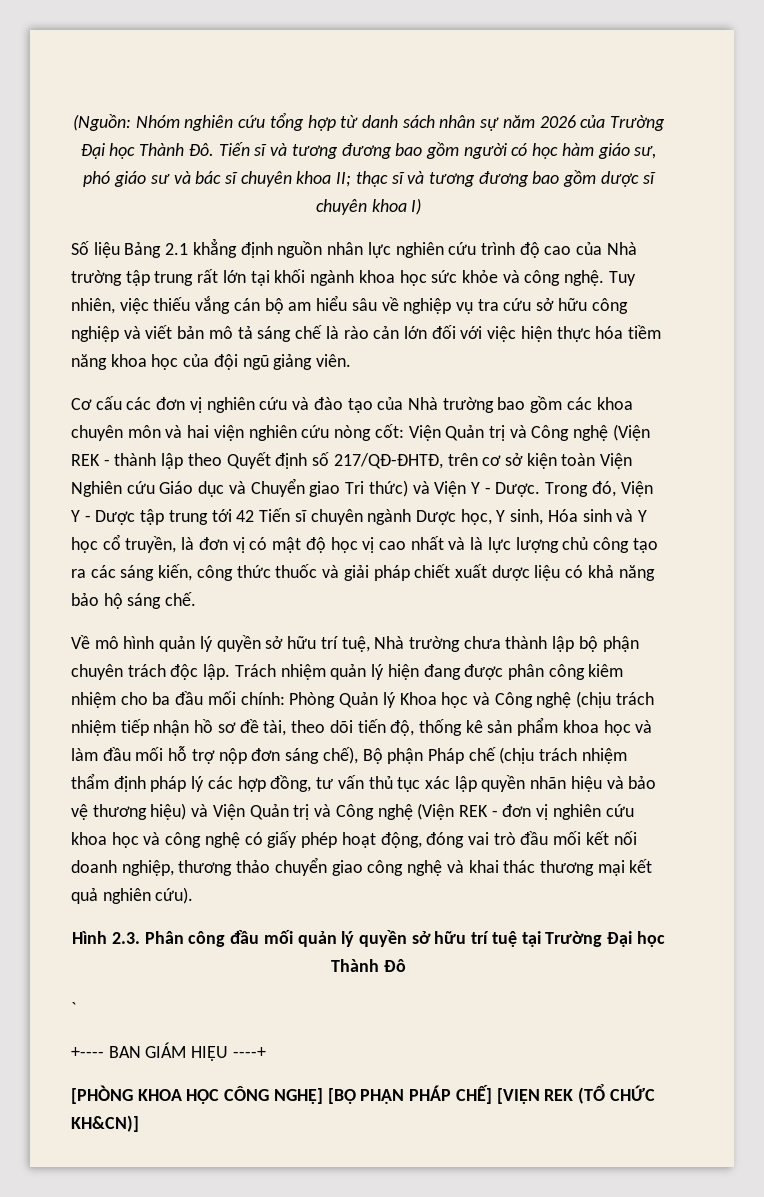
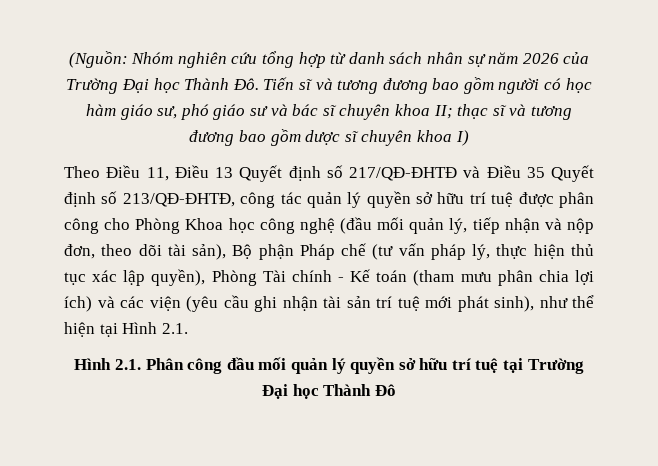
- Số liệu Bảng 2.1 khẳng định nguồn nhân lực nghiên cứu trình độ cao của Nhà trường tập trung rất lớn tại khối ngành khoa học sức khỏe và công nghệ. Tuy nhiên, việc thiếu vắng cán bộ am hiểu sâu về nghiệp vụ tra cứu sở hữu công nghiệp và viết bản mô tả sáng chế là rào cản lớn đối với việc hiện thực hóa tiềm năng khoa học của đội ngũ giảng viên.
- Cơ cấu các đơn vị nghiên cứu và đào tạo của Nhà trường bao gồm các khoa chuyên môn và hai viện nghiên cứu nòng cốt: Viện Quản trị và Công nghệ (Viện REK - thành lập theo Quyết định số 217/QĐ-ĐHTĐ, trên cơ sở kiện toàn Viện Nghiên cứu Giáo dục và Chuyển giao Tri thức) và Viện Y - Dược. Trong đó, Viện Y - Dược tập trung tới 42 Tiến sĩ chuyên ngành Dược học, Y sinh, Hóa sinh và Y học cổ truyền, là đơn vị có mật độ học vị cao nhất và là lực lượng chủ công tạo ra các sáng kiến, công thức thuốc và giải pháp chiết xuất dược liệu có khả năng bảo hộ sáng chế.
- Về mô hình quản lý quyền sở hữu trí tuệ, Nhà trường chưa thành lập bộ phận chuyên trách độc lập. Trách nhiệm quản lý hiện đang được phân công kiêm nhiệm cho ba đầu mối chính: Phòng Quản lý Khoa học và Công nghệ (chịu trách nhiệm tiếp nhận hồ sơ đề tài, theo dõi tiến độ, thống kê sản phẩm khoa học và làm đầu mối hỗ trợ nộp đơn sáng chế), Bộ phận Pháp chế (chịu trách nhiệm thẩm định pháp lý các hợp đồng, tư vấn thủ tục xác lập quyền nhãn hiệu và bảo vệ thương hiệu) và Viện Quản trị và Công nghệ (Viện REK - đơn vị nghiên cứu khoa học và công nghệ có giấy phép hoạt động, đóng vai trò đầu mối kết nối doanh nghiệp, thương thảo chuyển giao công nghệ và khai thác thương mại kết quả nghiên cứu).
- Hình 2.3. Phân công đầu mối quản lý quyền sở hữu trí tuệ tại Trường Đại học Thành Đô
+ Theo Điều 11, Điều 13 Quyết định số 217/QĐ-ĐHTĐ và Điều 35 Quyết định số 213/QĐ-ĐHTĐ, công tác quản lý quyền sở hữu trí tuệ được phân công cho Phòng Khoa học công nghệ (đầu mối quản lý, tiếp nhận và nộp đơn, theo dõi tài sản), Bộ phận Pháp chế (tư vấn pháp lý, thực hiện thủ tục xác lập quyền), Phòng Tài chính - Kế toán (tham mưu phân chia lợi ích) và các viện (yêu cầu ghi nhận tài sản trí tuệ mới phát sinh), như thể hiện tại Hình 2.1.
+ Hình 2.1. Phân công đầu mối quản lý quyền sở hữu trí tuệ tại Trường Đại học Thành Đô
- `
- +---- BAN GIÁM HIỆU ----+
- [PHÒNG KHOA HỌC CÔNG NGHỆ] [BỘ PHẬN PHÁP CHẾ] [VIỆN REK (TỔ CHỨC KH&CN)]

